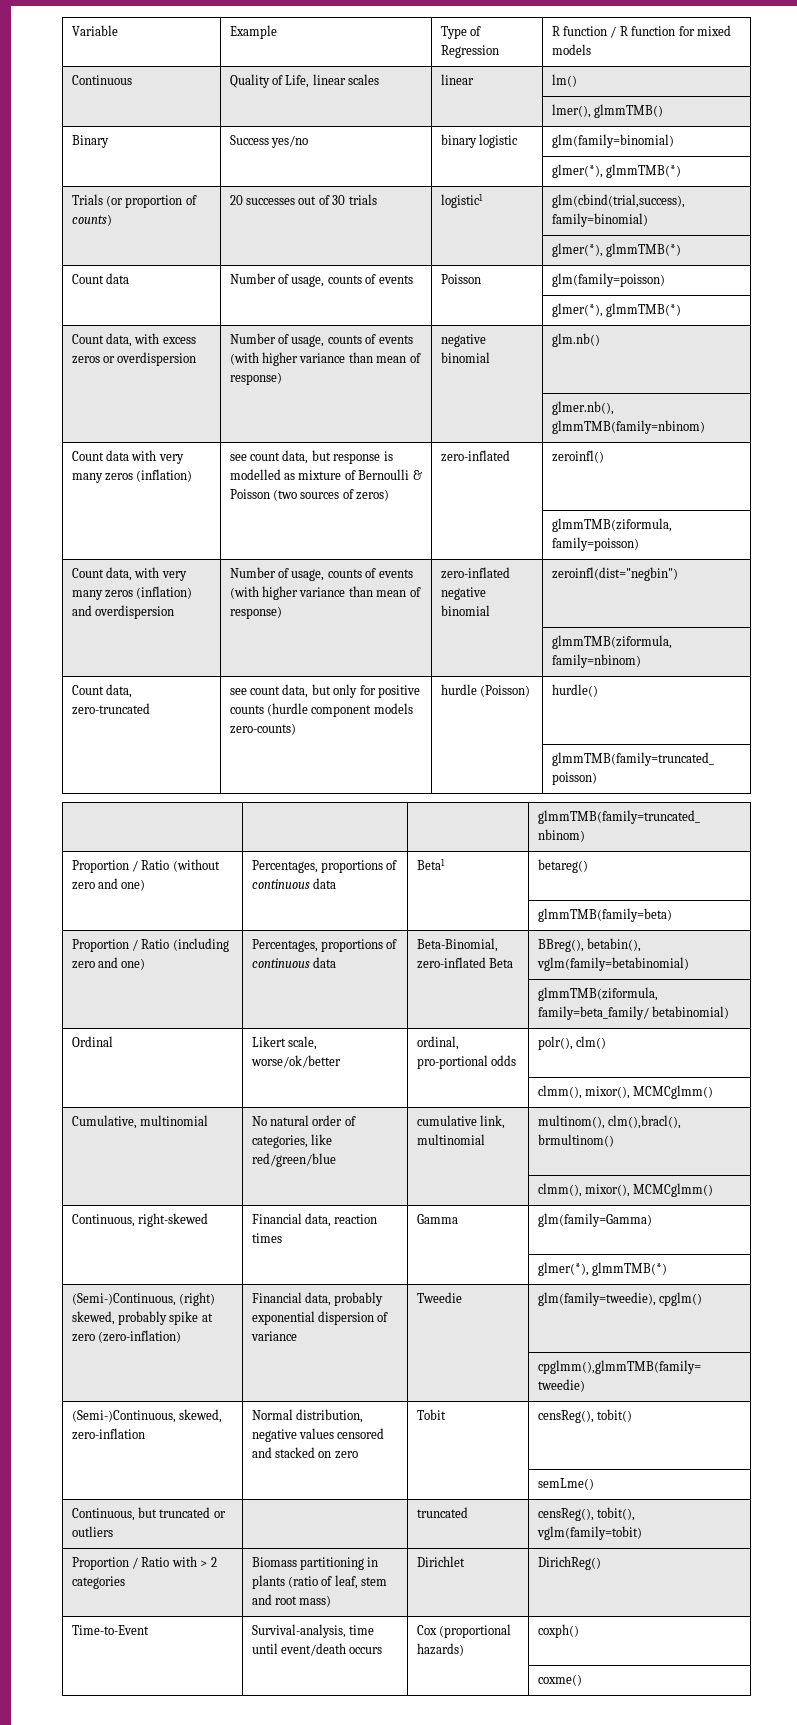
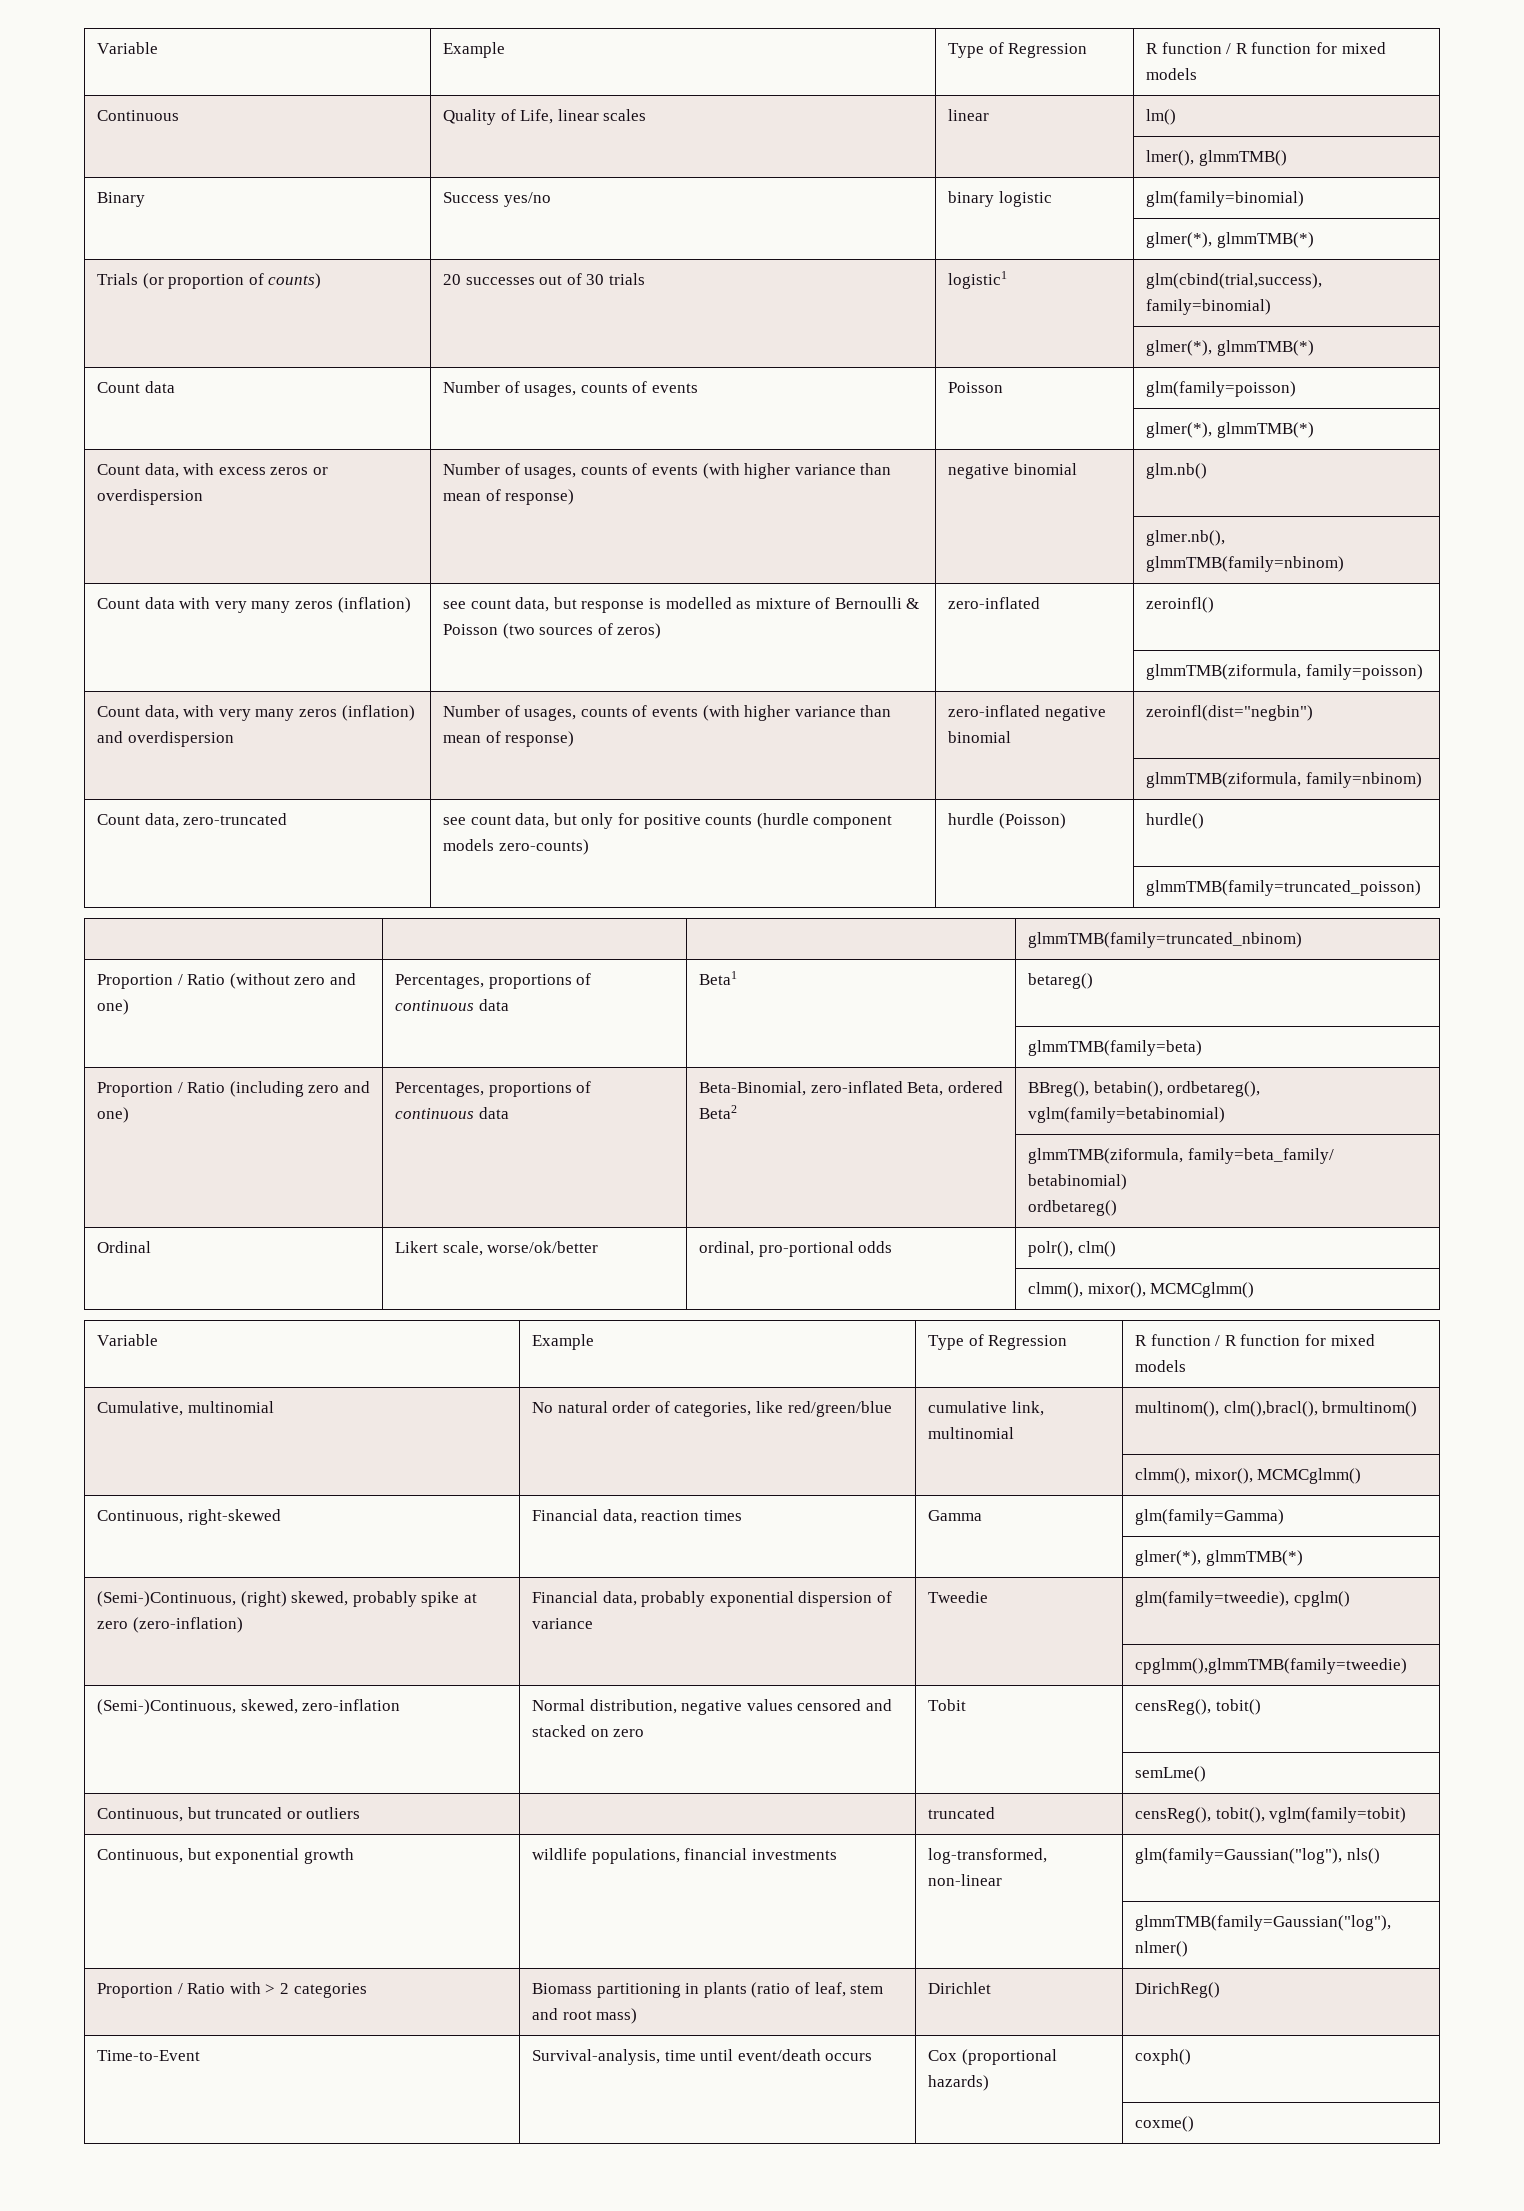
- Count data | Number of usage, counts of events | Poisson | glm(family=poisson)
+ Count data | Number of usages, counts of events | Poisson | glm(family=poisson)
- Count data, with excess zeros or overdispersion | Number of usage, counts of events (with higher variance than mean of response) | negative binomial | glm.nb()
+ Count data, with excess zeros or overdispersion | Number of usages, counts of events (with higher variance than mean of response) | negative binomial | glm.nb()
- Count data, with very many zeros (inflation) and overdispersion | Number of usage, counts of events (with higher variance than mean of response) | zero-inflated negative binomial | zeroinfl(dist="negbin")
+ Count data, with very many zeros (inflation) and overdispersion | Number of usages, counts of events (with higher variance than mean of response) | zero-inflated negative binomial | zeroinfl(dist="negbin")
- Proportion / Ratio (including zero and one) | Percentages, proportions of continuous data | Beta-Binomial, zero-inflated Beta | BBreg(), betabin(), vglm(family=betabinomial)
+ Proportion / Ratio (including zero and one) | Percentages, proportions of continuous data | Beta-Binomial, zero-inflated Beta, ordered Beta2 | BBreg(), betabin(), ordbetareg(), vglm(family=betabinomial)
  | | | glmmTMB(ziformula, family=beta_family/ betabinomial)
+ ordbetareg()
  Ordinal | Likert scale, worse/ok/better | ordinal, pro-portional odds | polr(), clm()
  | | | clmm(), mixor(), MCMCglmm()
+ Variable | Example | Type of Regression | R function / R function for mixed models
+ Continuous, but exponential growth | wildlife populations, financial investments | log-transformed, non-linear | glm(family=Gaussian("log"), nls()
+ | | | glmmTMB(family=Gaussian("log"), nlmer()

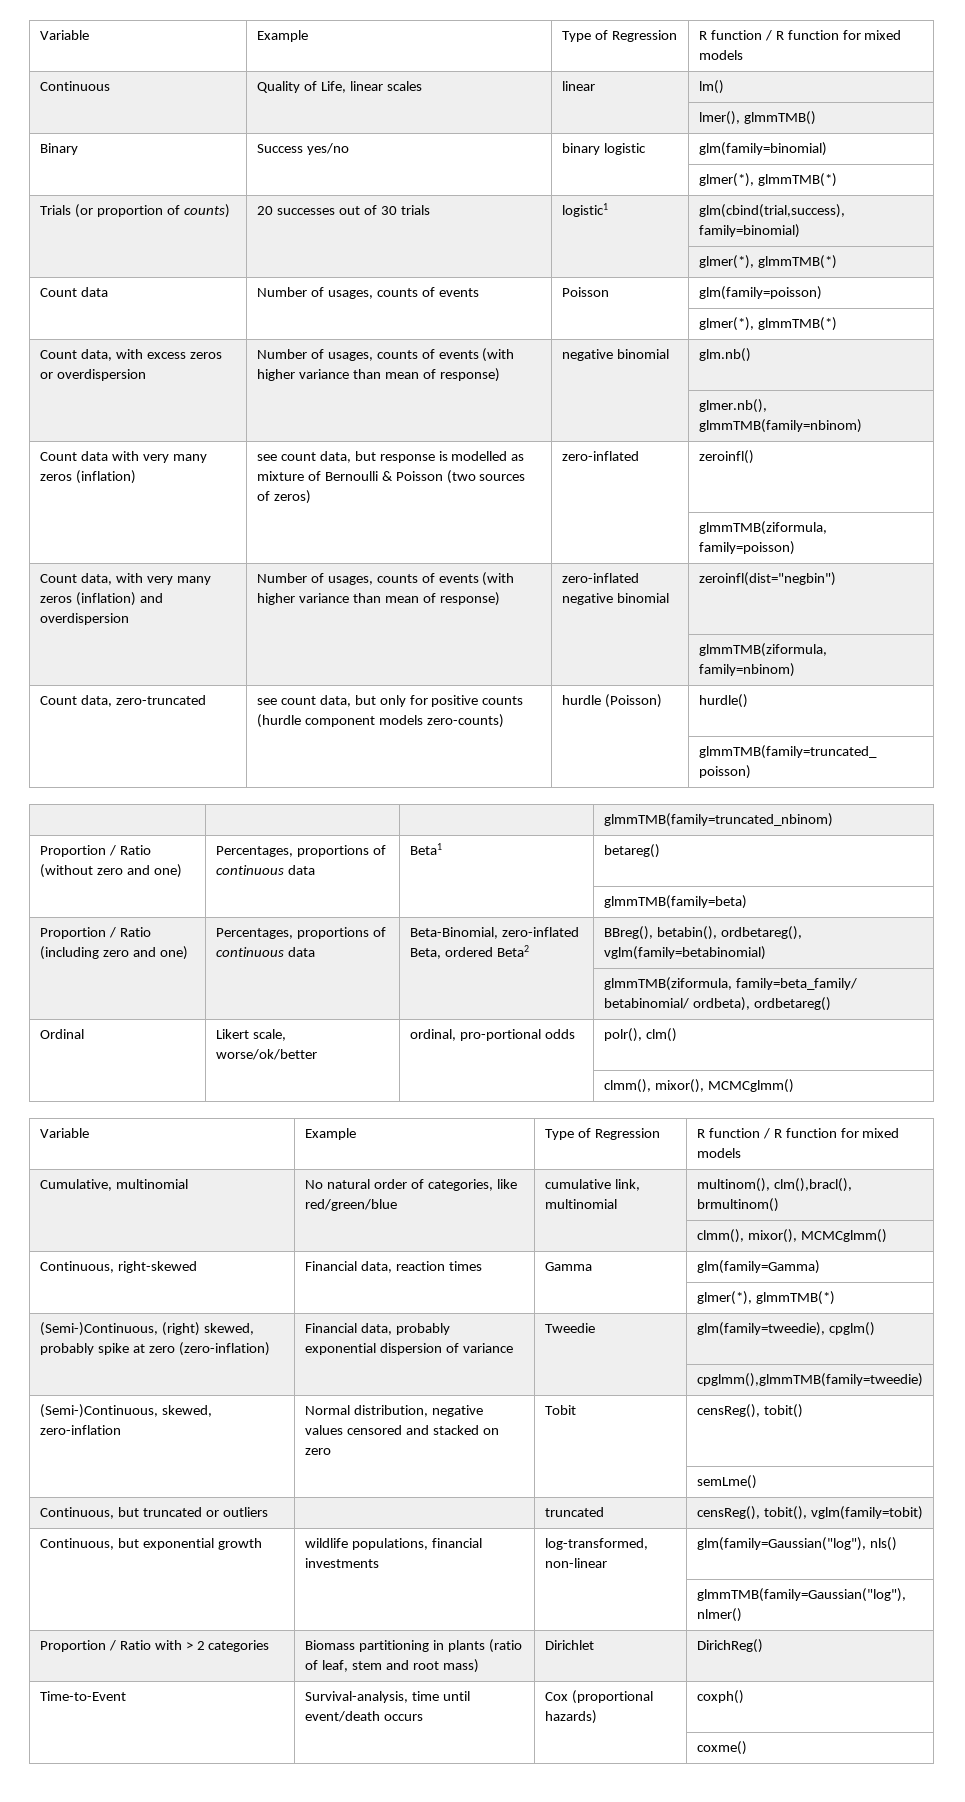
- | | | glmmTMB(ziformula, family=beta_family/ betabinomial)
- ordbetareg()
+ | | | glmmTMB(ziformula, family=beta_family/ betabinomial/ ordbeta), ordbetareg()

